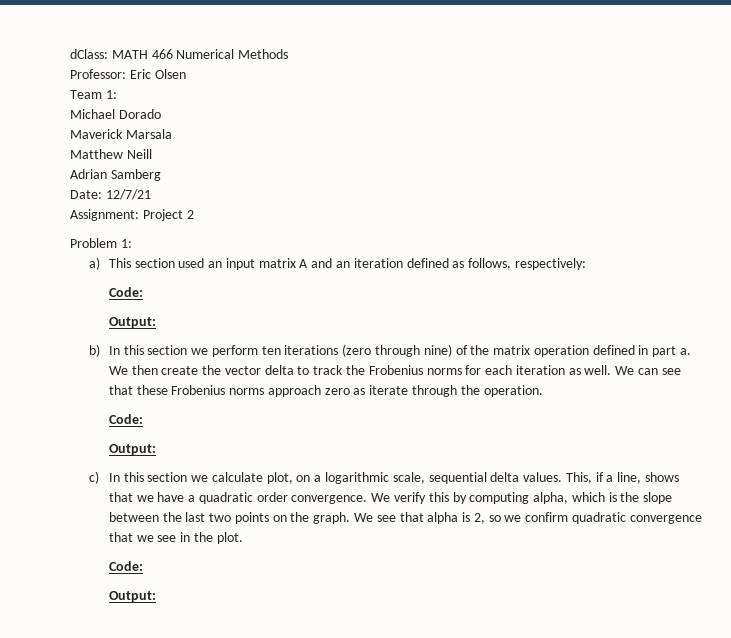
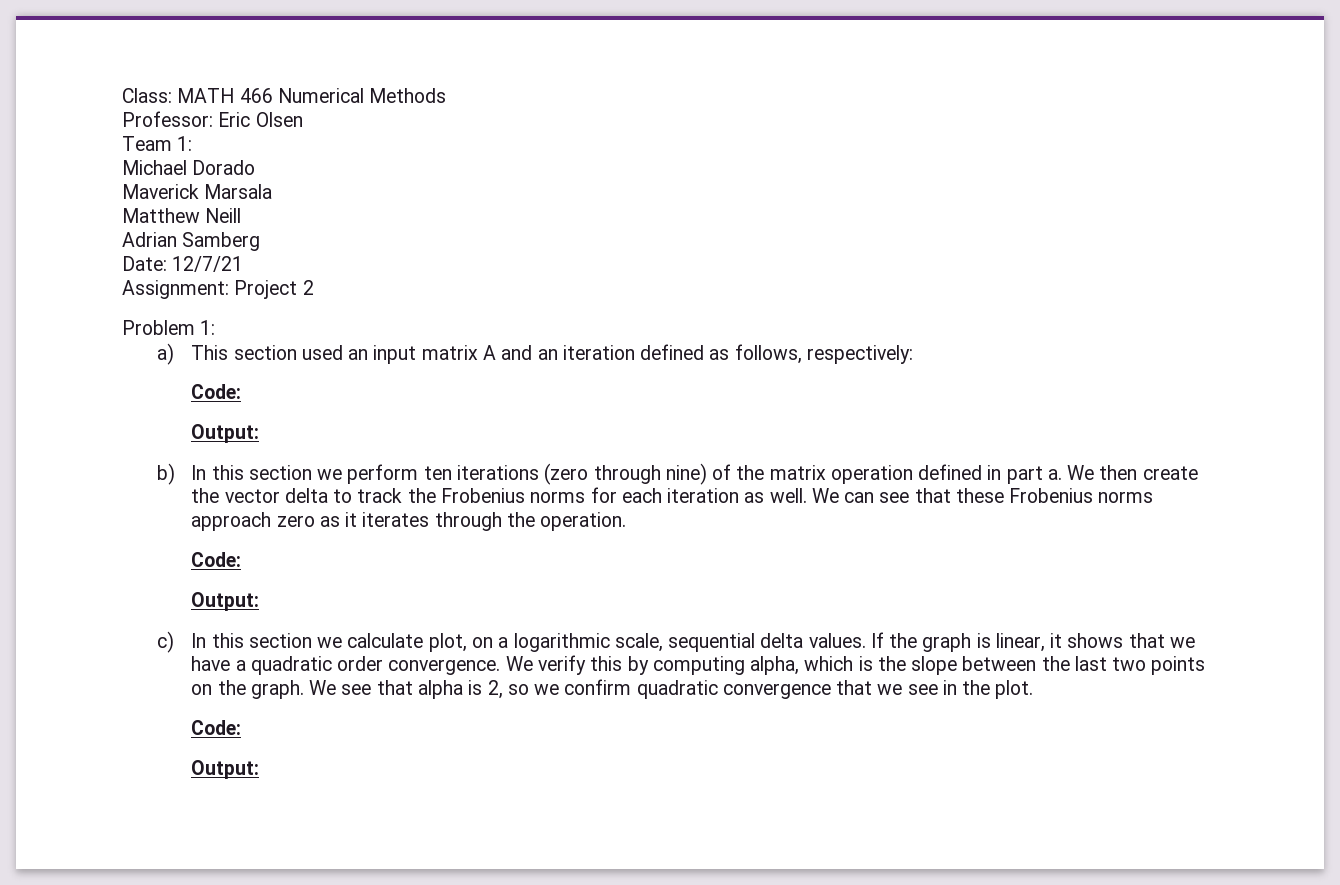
- dClass: MATH 466 Numerical Methods
+ Class: MATH 466 Numerical Methods
- We can see that these Frobenius norms approach zero as iterate through the operation.
+ We can see that these Frobenius norms approach zero as it iterates through the operation.
- This, if a line, shows that we have a quadratic order convergence.
+ If the graph is linear, it shows that we have a quadratic order convergence.

